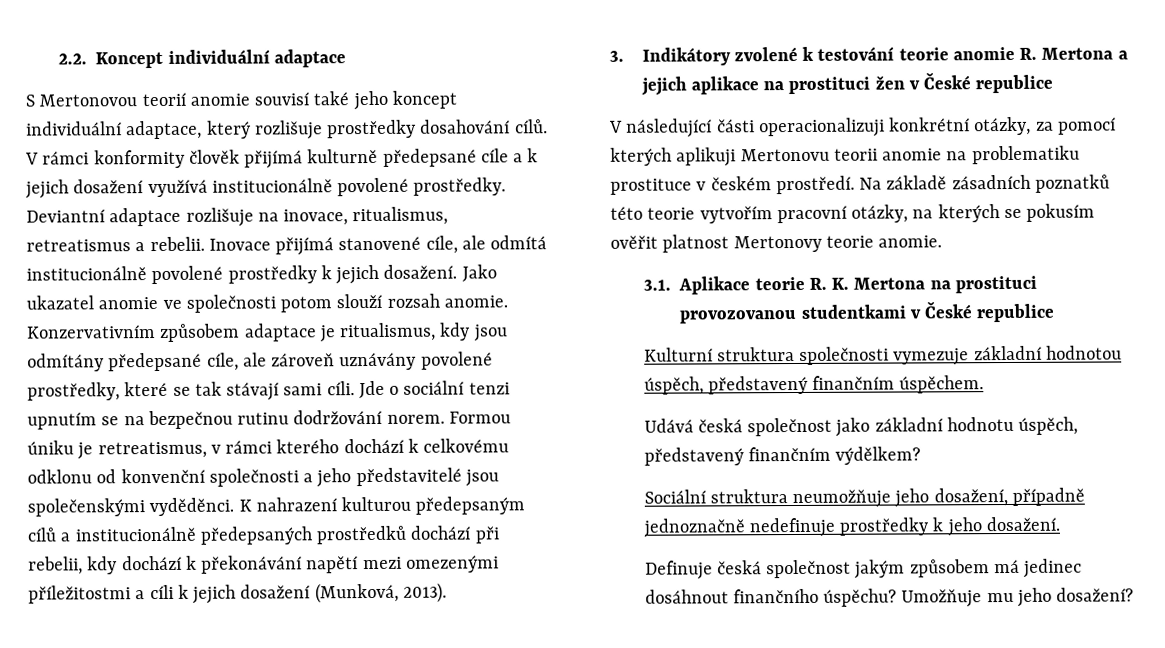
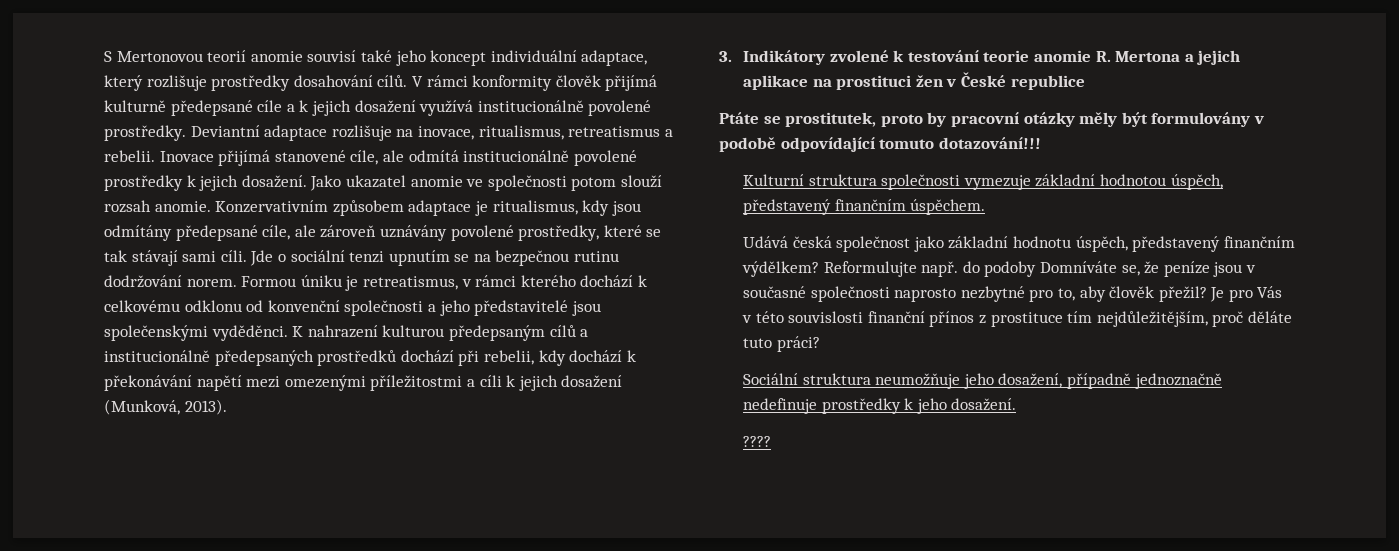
- 2.2. Koncept individuální adaptace
- V následující části operacionalizuji konkrétní otázky, za pomocí kterých aplikuji Mertonovu teorii anomie na problematiku prostituce v českém prostředí. Na základě zásadních poznatků této teorie vytvořím pracovní otázky, na kterých se pokusím ověřit platnost Mertonovy teorie anomie.
- 3.1. Aplikace teorie R. K. Mertona na prostituci provozovanou studentkami v České republice
+ Ptáte se prostitutek, proto by pracovní otázky měly být formulovány v podobě odpovídající tomuto dotazování!!!
+ Reformulujte např. do podoby Domníváte se, že peníze jsou v současné společnosti naprosto nezbytné pro to, aby člověk přežil? Je pro Vás v této souvislosti finanční přínos z prostituce tím nejdůležitějším, proč děláte tuto práci?
- Definuje česká společnost jakým způsobem má jedinec dosáhnout finančního úspěchu? Umožňuje mu jeho dosažení?
+ ????

